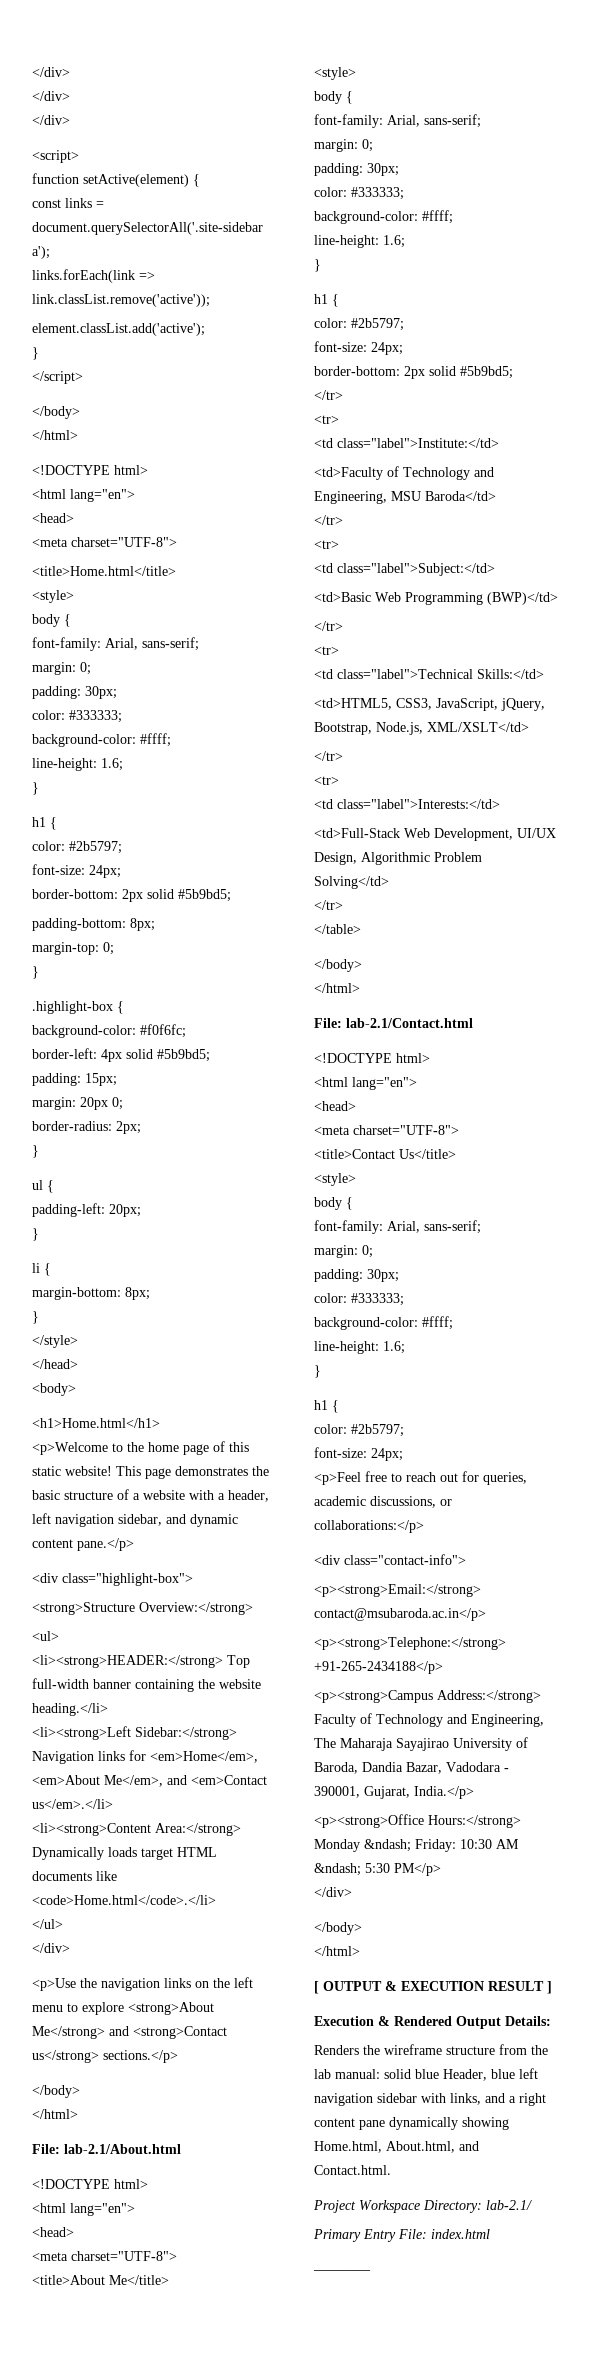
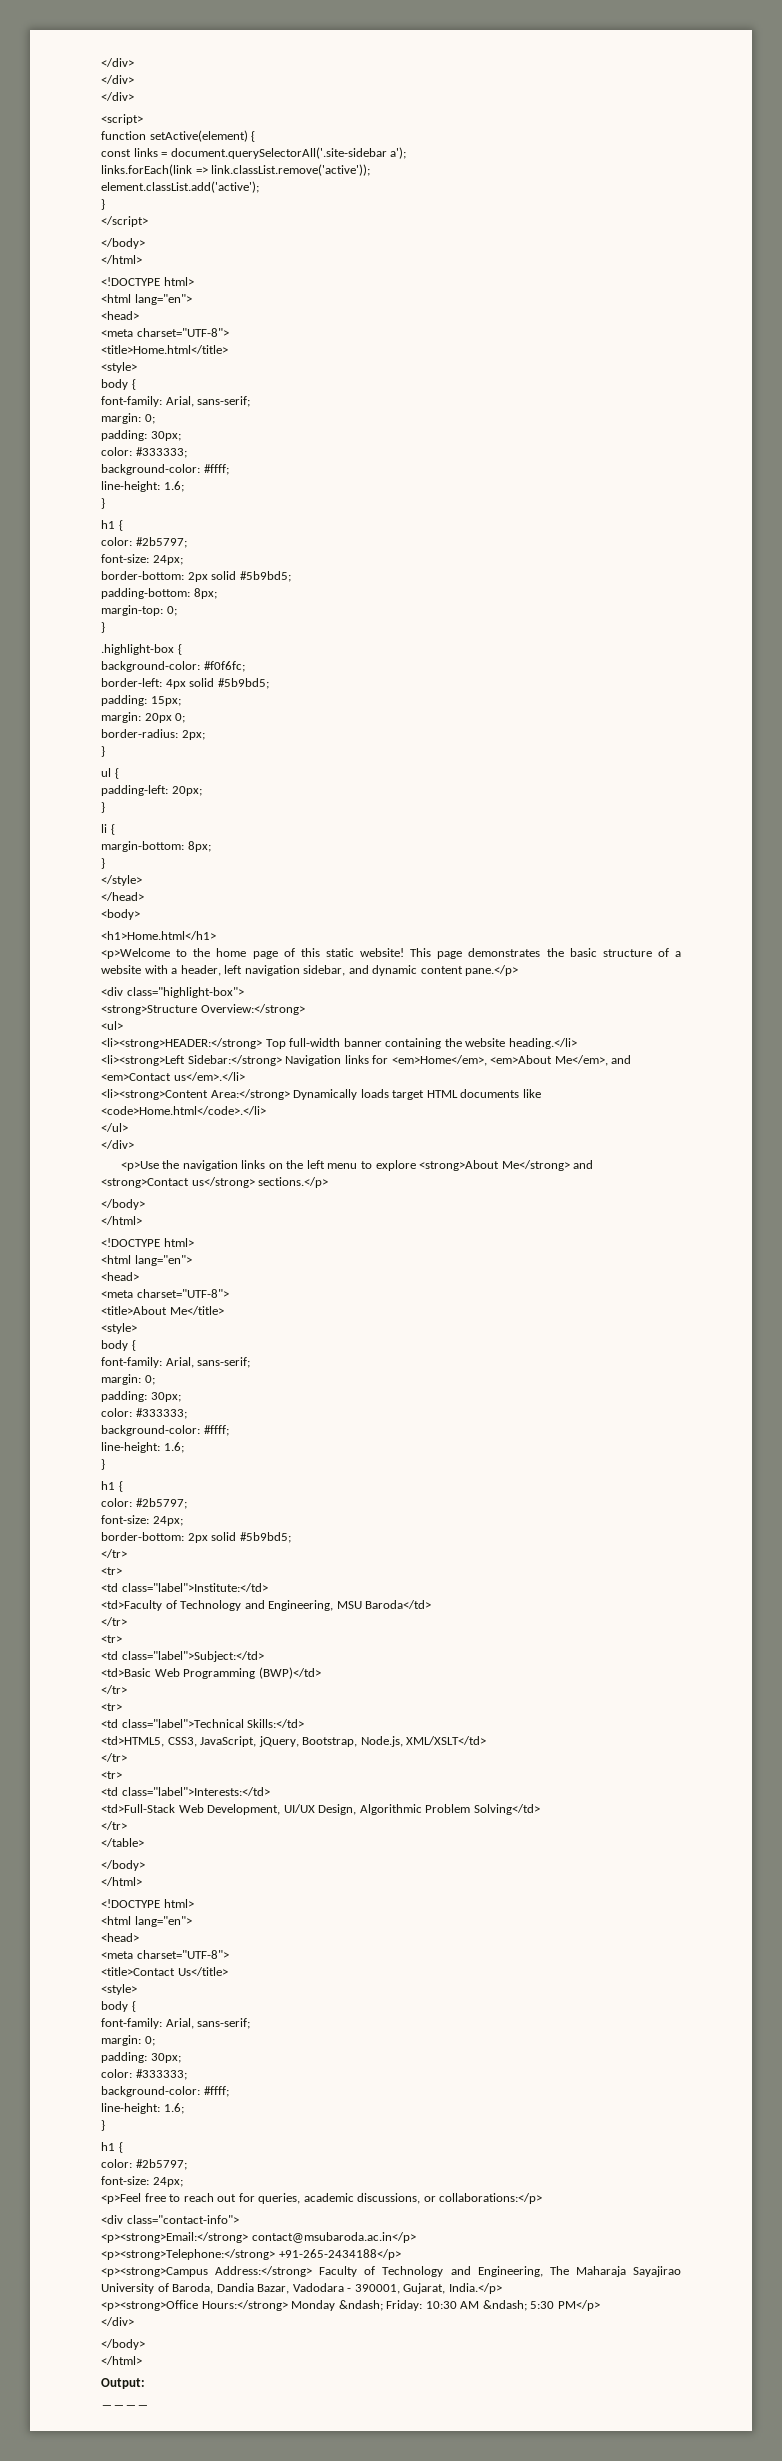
- File: lab-2.1/About.html
- File: lab-2.1/Contact.html
- [ OUTPUT & EXECUTION RESULT ]
- Execution & Rendered Output Details:
- Renders the wireframe structure from the lab manual: solid blue Header, blue left navigation sidebar with links, and a right content pane dynamically showing Home.html, About.html, and Contact.html.
- Project Workspace Directory: lab-2.1/
- Primary Entry File: index.html
+ Output:

